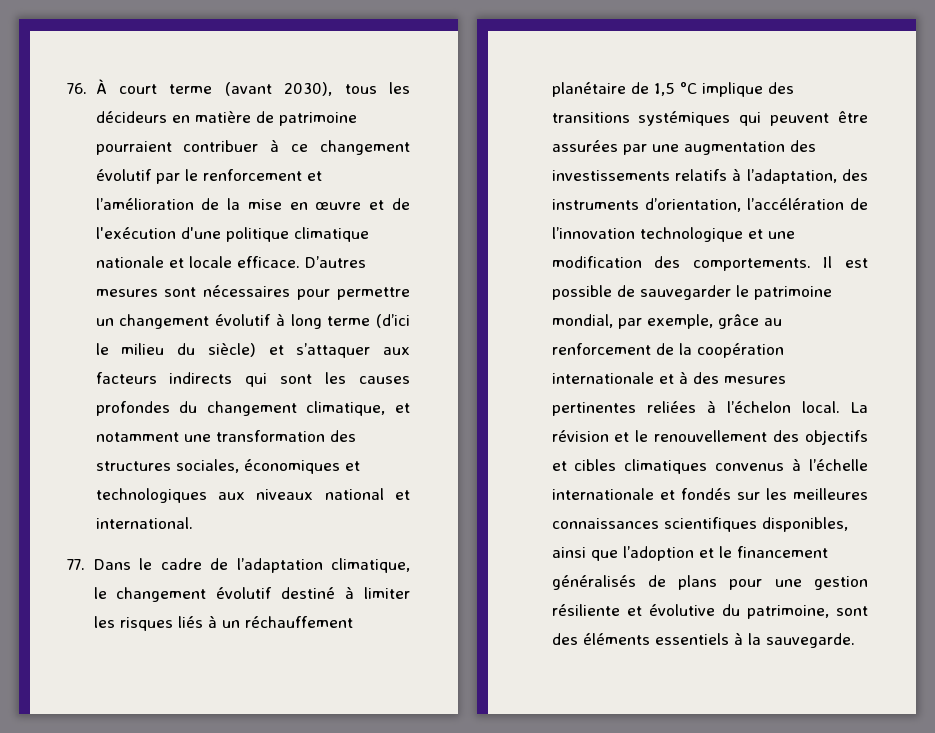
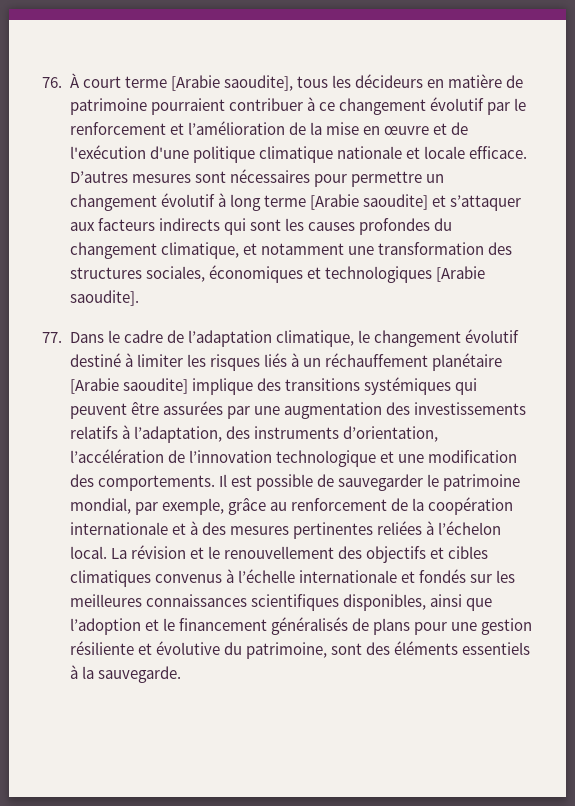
- 76. À court terme (avant 2030), tous les décideurs en matière de patrimoine pourraient contribuer à ce changement évolutif par le renforcement et l’amélioration de la mise en œuvre et de l'exécution d'une politique climatique nationale et locale efficace.
+ 76. À court terme [Arabie saoudite], tous les décideurs en matière de patrimoine pourraient contribuer à ce changement évolutif par le renforcement et l’amélioration de la mise en œuvre et de l'exécution d'une politique climatique nationale et locale efficace.
- D’autres mesures sont nécessaires pour permettre un changement évolutif à long terme (d’ici le milieu du siècle) et s’attaquer aux facteurs indirects qui sont les causes profondes du changement climatique, et notamment une transformation des structures sociales, économiques et technologiques aux niveaux national et international.
+ D’autres mesures sont nécessaires pour permettre un changement évolutif à long terme [Arabie saoudite] et s’attaquer aux facteurs indirects qui sont les causes profondes du changement climatique, et notamment une transformation des structures sociales, économiques et technologiques [Arabie saoudite].
- 77. Dans le cadre de l’adaptation climatique, le changement évolutif destiné à limiter les risques liés à un réchauffement planétaire de 1,5 °C implique des transitions systémiques qui peuvent être assurées par une augmentation des investissements relatifs à l’adaptation, des instruments d’orientation, l’accélération de l’innovation technologique et une modification des comportements.
+ 77. Dans le cadre de l’adaptation climatique, le changement évolutif destiné à limiter les risques liés à un réchauffement planétaire [Arabie saoudite] implique des transitions systémiques qui peuvent être assurées par une augmentation des investissements relatifs à l’adaptation, des instruments d’orientation, l’accélération de l’innovation technologique et une modification des comportements.

